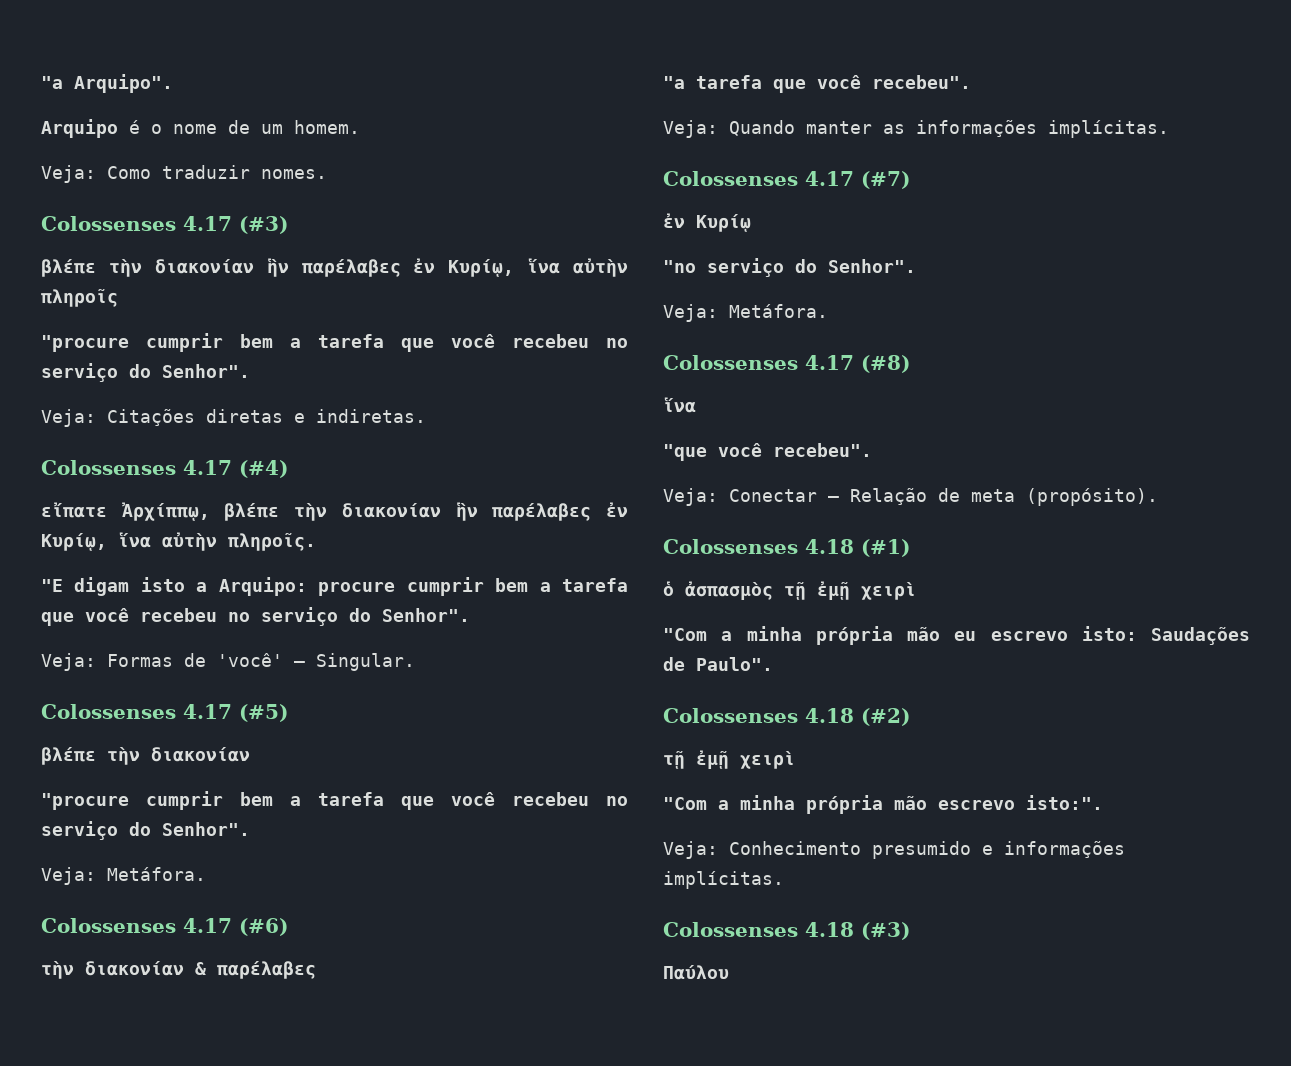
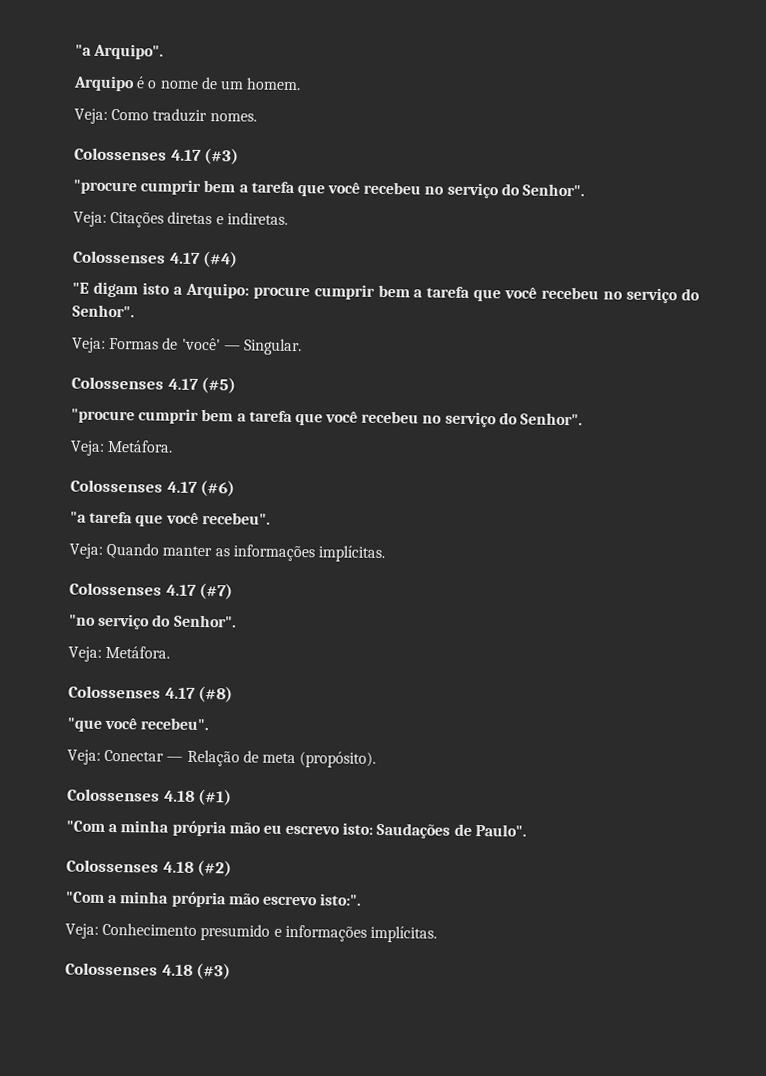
- βλέπε τὴν διακονίαν ἣν παρέλαβες ἐν Κυρίῳ, ἵνα αὐτὴν πληροῖς
- εἴπατε Ἀρχίππῳ, βλέπε τὴν διακονίαν ἣν παρέλαβες ἐν Κυρίῳ, ἵνα αὐτὴν πληροῖς.
  Colossenses 4.17 (#5)
- βλέπε τὴν διακονίαν
- τὴν διακονίαν & παρέλαβες
- ἐν Κυρίῳ
  Colossenses 4.17 (#8)
- ἵνα
- ὁ ἀσπασμὸς τῇ ἐμῇ χειρὶ
  Colossenses 4.18 (#2)
- τῇ ἐμῇ χειρὶ
- Παύλου

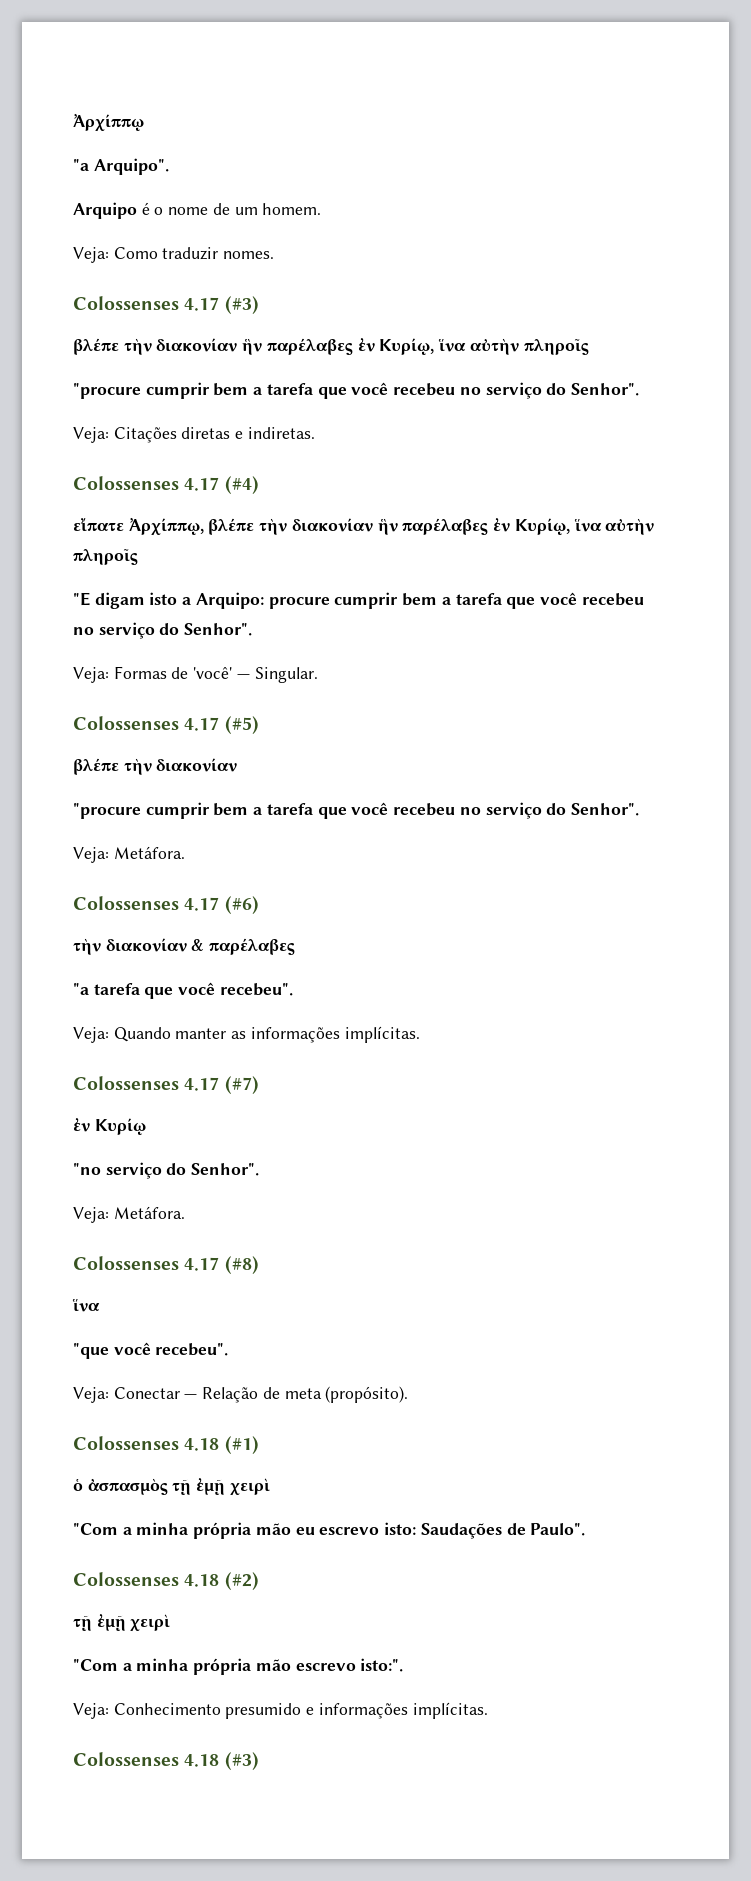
+ Ἀρχίππῳ
  Colossenses 4.17 (#3)
+ βλέπε τὴν διακονίαν ἣν παρέλαβες ἐν Κυρίῳ, ἵνα αὐτὴν πληροῖς
+ εἴπατε Ἀρχίππῳ, βλέπε τὴν διακονίαν ἣν παρέλαβες ἐν Κυρίῳ, ἵνα αὐτὴν πληροῖς
  Colossenses 4.17 (#5)
+ βλέπε τὴν διακονίαν
+ τὴν διακονίαν & παρέλαβες
+ ἐν Κυρίῳ
  Colossenses 4.17 (#8)
+ ἵνα
+ ὁ ἀσπασμὸς τῇ ἐμῇ χειρὶ
  Colossenses 4.18 (#2)
+ τῇ ἐμῇ χειρὶ

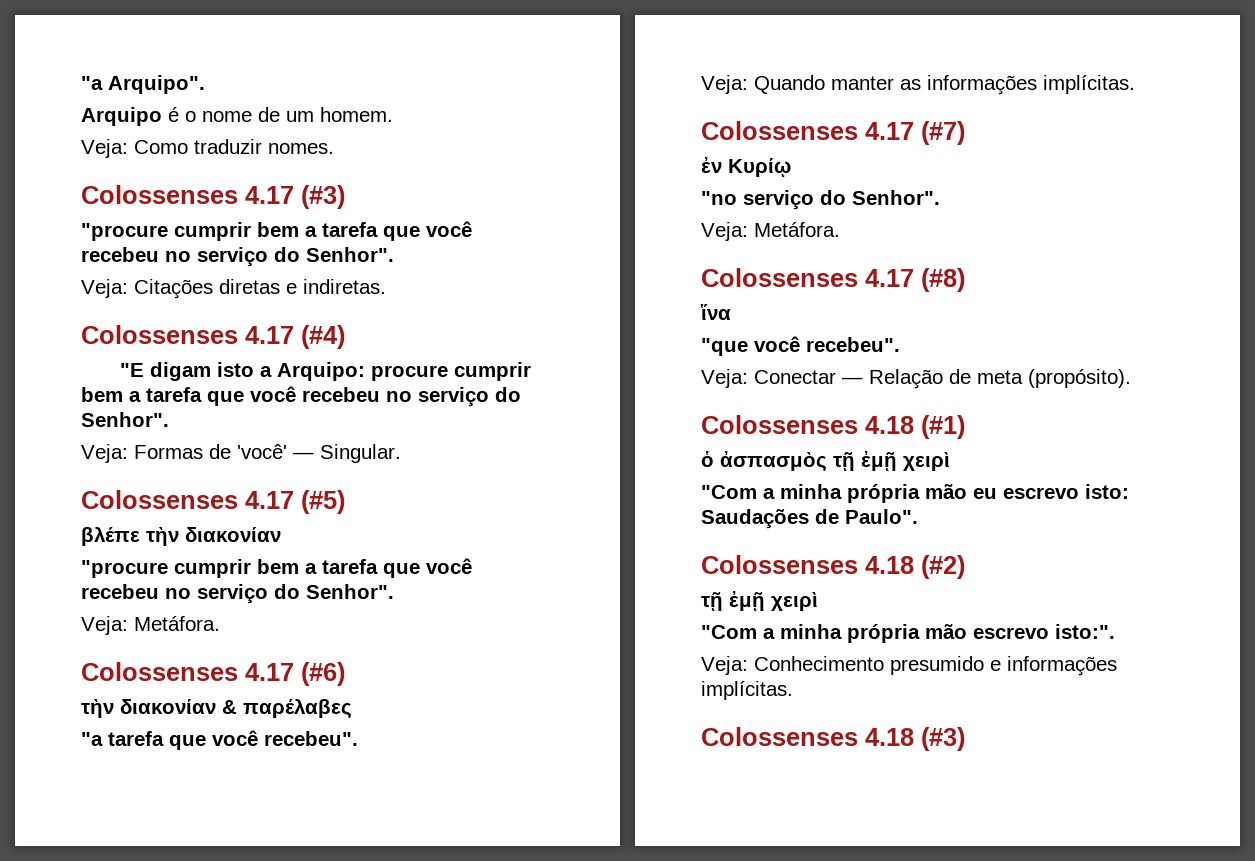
- Ἀρχίππῳ
  Colossenses 4.17 (#3)
- βλέπε τὴν διακονίαν ἣν παρέλαβες ἐν Κυρίῳ, ἵνα αὐτὴν πληροῖς
- εἴπατε Ἀρχίππῳ, βλέπε τὴν διακονίαν ἣν παρέλαβες ἐν Κυρίῳ, ἵνα αὐτὴν πληροῖς

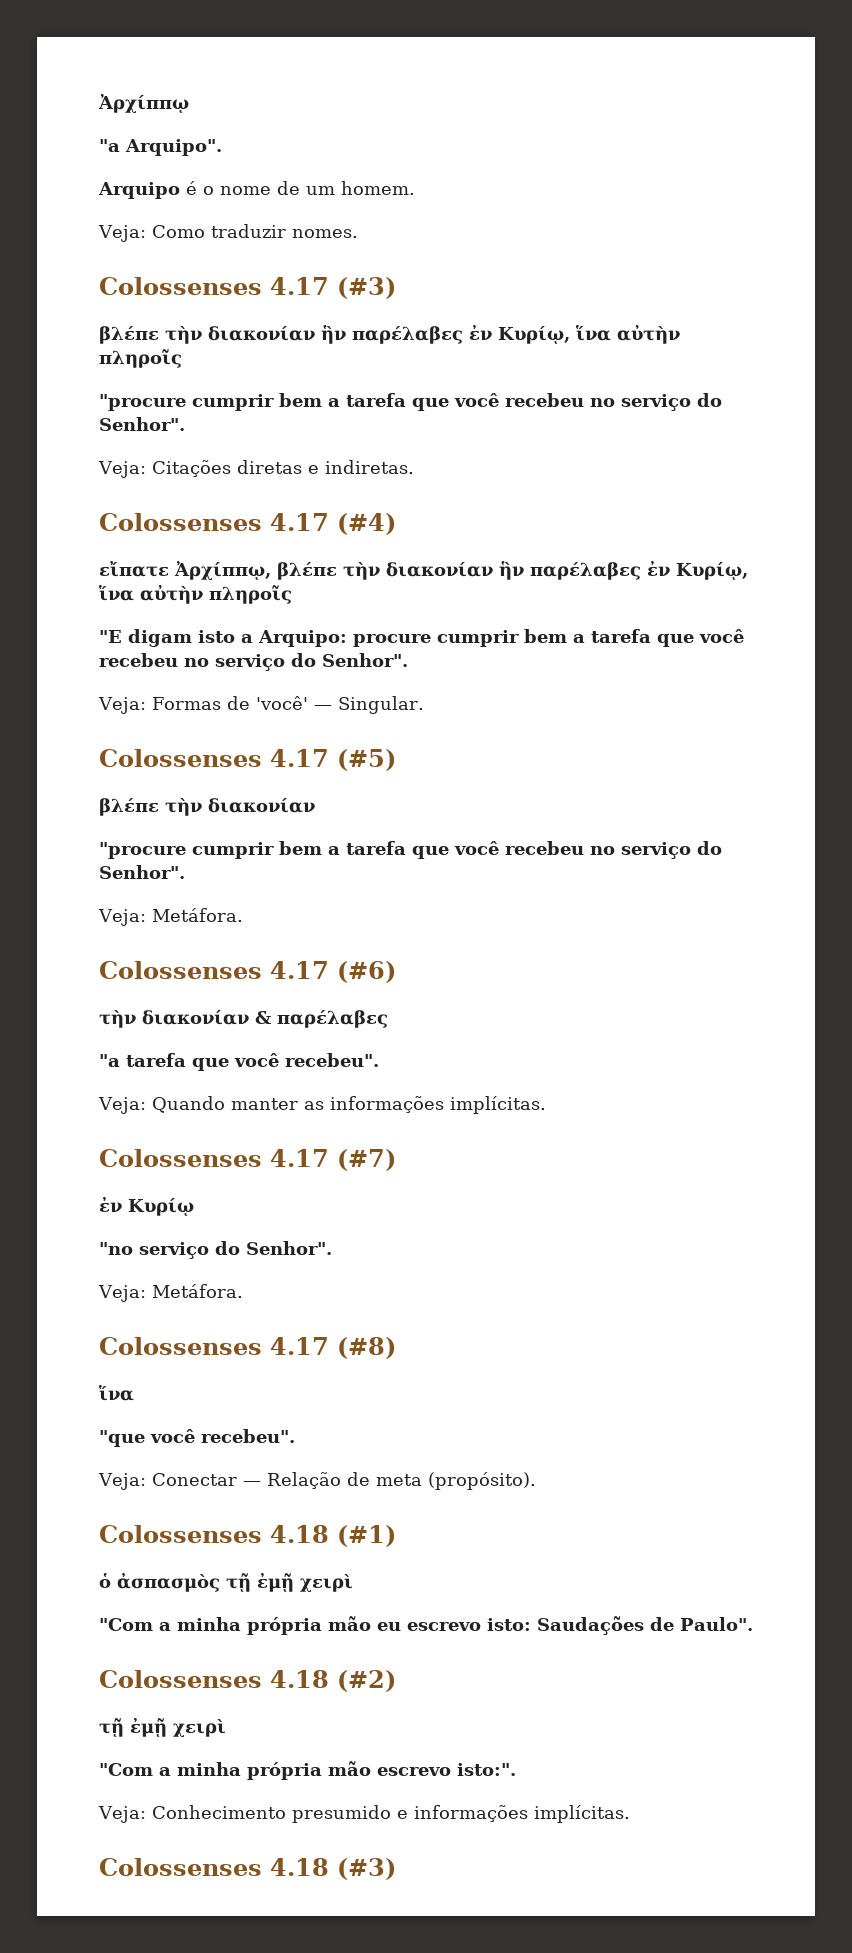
+ Ἀρχίππῳ
  Colossenses 4.17 (#3)
+ βλέπε τὴν διακονίαν ἣν παρέλαβες ἐν Κυρίῳ, ἵνα αὐτὴν πληροῖς
+ εἴπατε Ἀρχίππῳ, βλέπε τὴν διακονίαν ἣν παρέλαβες ἐν Κυρίῳ, ἵνα αὐτὴν πληροῖς

